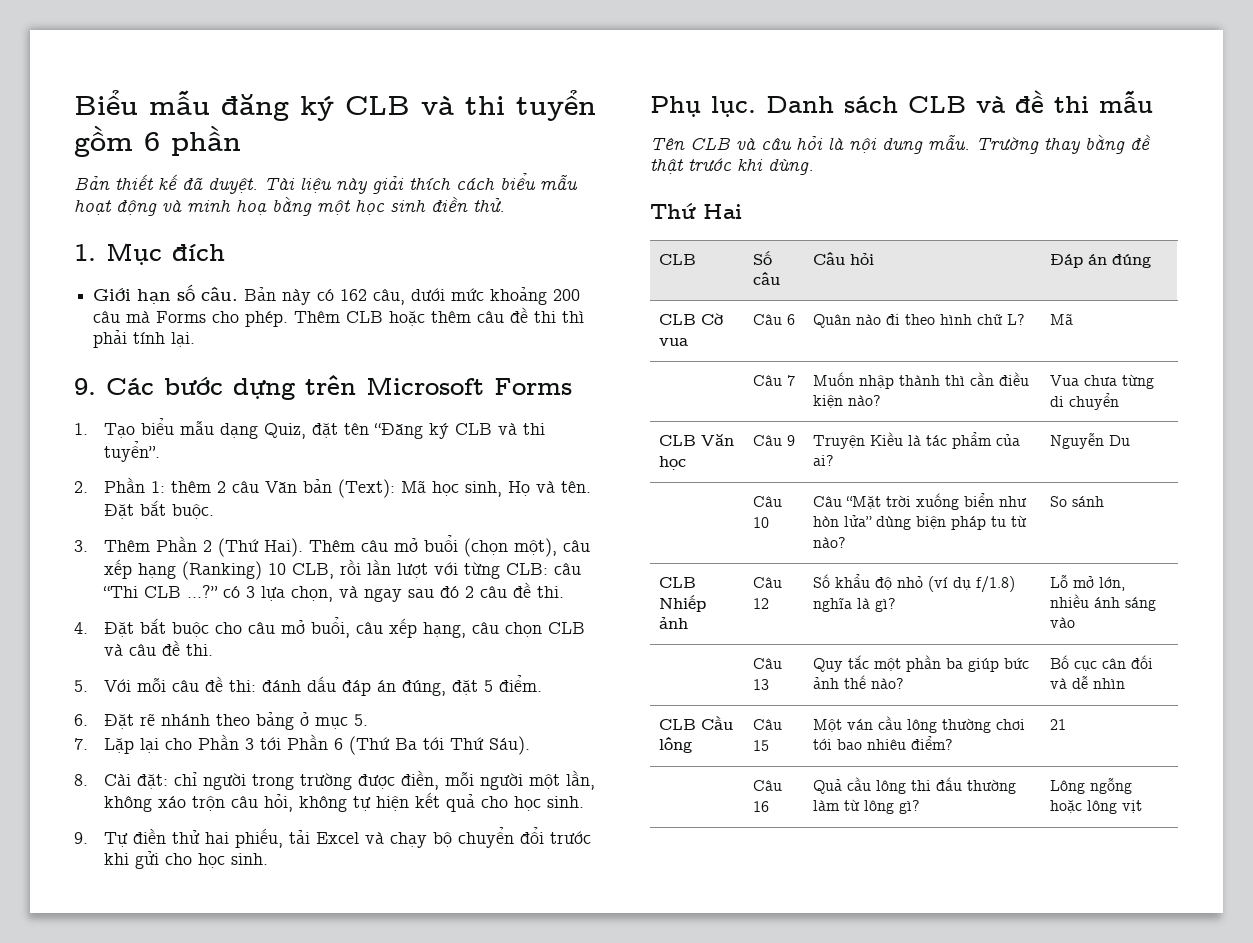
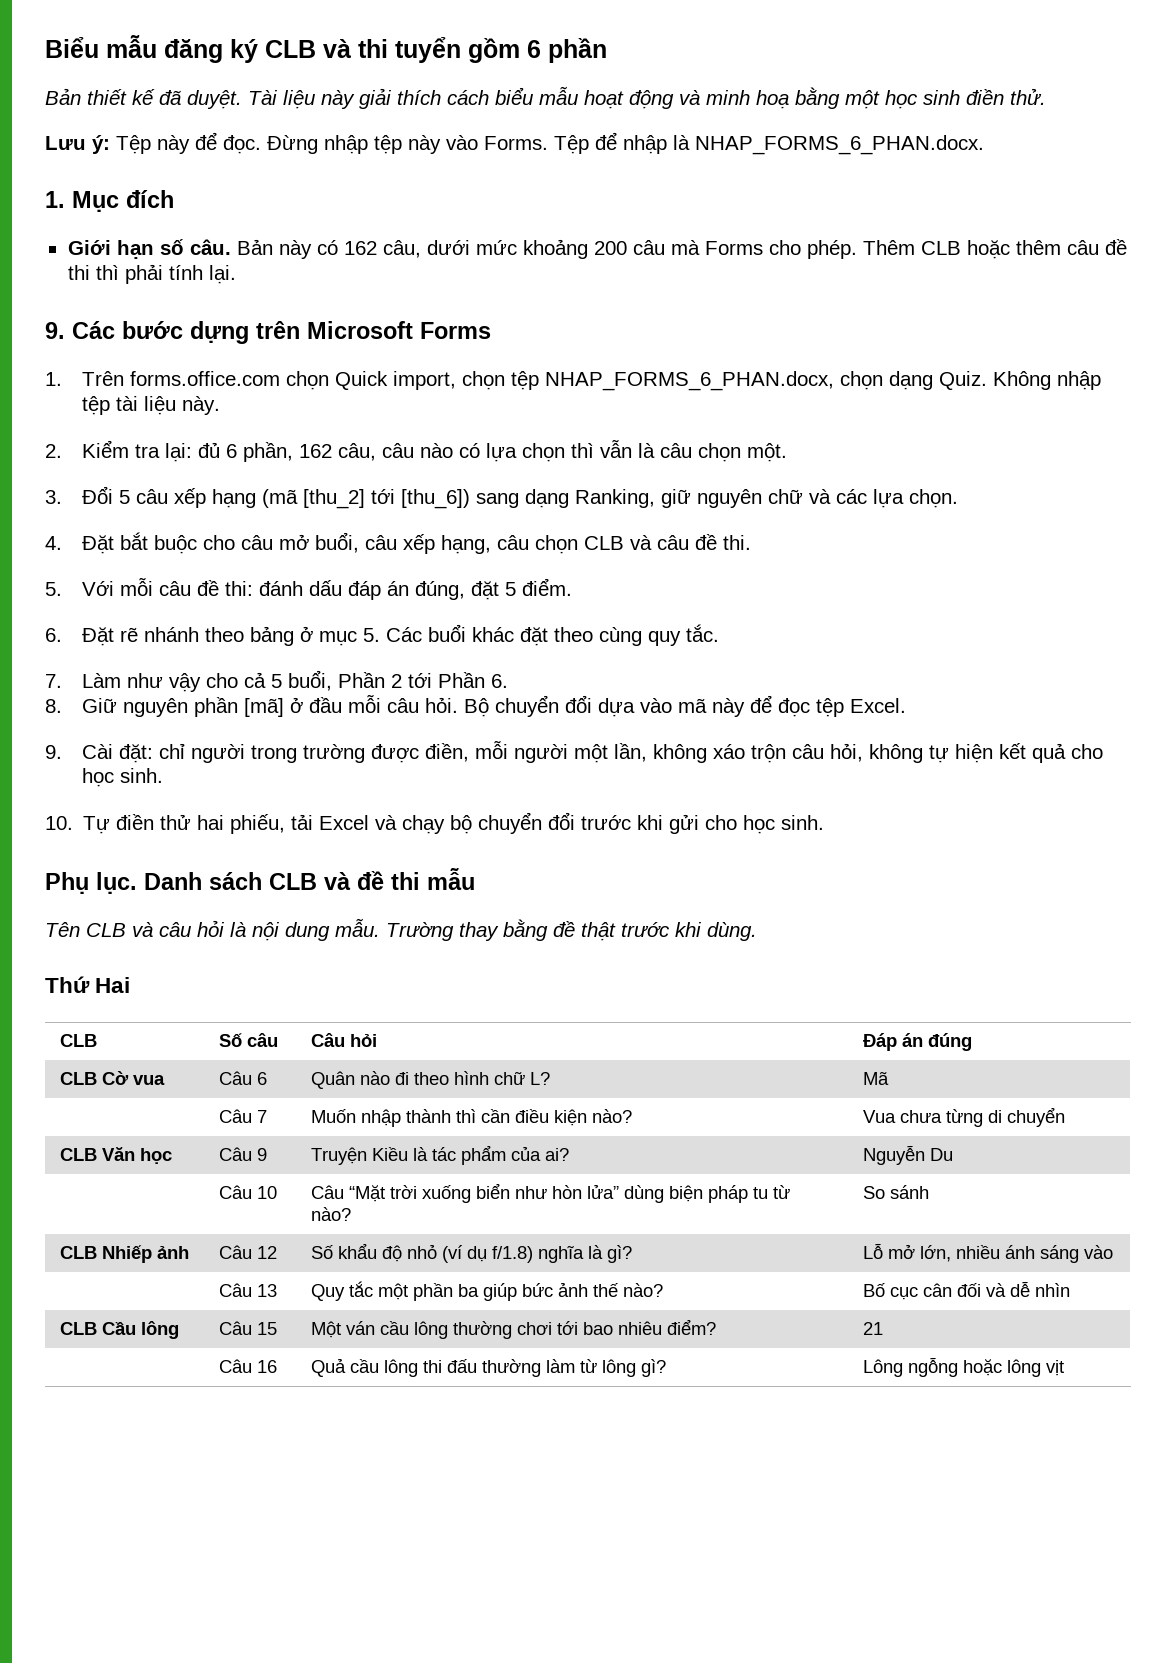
+ Lưu ý: Tệp này để đọc. Đừng nhập tệp này vào Forms. Tệp để nhập là NHAP_FORMS_6_PHAN.docx.
- 1. Tạo biểu mẫu dạng Quiz, đặt tên “Đăng ký CLB và thi tuyển”.
- 2. Phần 1: thêm 2 câu Văn bản (Text): Mã học sinh, Họ và tên. Đặt bắt buộc.
- 3. Thêm Phần 2 (Thứ Hai). Thêm câu mở buổi (chọn một), câu xếp hạng (Ranking) 10 CLB, rồi lần lượt với từng CLB: câu “Thi CLB ...?” có 3 lựa chọn, và ngay sau đó 2 câu đề thi.
+ 1. Trên forms.office.com chọn Quick import, chọn tệp NHAP_FORMS_6_PHAN.docx, chọn dạng Quiz. Không nhập tệp tài liệu này.
+ 2. Kiểm tra lại: đủ 6 phần, 162 câu, câu nào có lựa chọn thì vẫn là câu chọn một.
+ 3. Đổi 5 câu xếp hạng (mã [thu_2] tới [thu_6]) sang dạng Ranking, giữ nguyên chữ và các lựa chọn.
- 6. Đặt rẽ nhánh theo bảng ở mục 5.
- 7. Lặp lại cho Phần 3 tới Phần 6 (Thứ Ba tới Thứ Sáu).
- 8. Cài đặt: chỉ người trong trường được điền, mỗi người một lần, không xáo trộn câu hỏi, không tự hiện kết quả cho học sinh.
+ 6. Đặt rẽ nhánh theo bảng ở mục 5. Các buổi khác đặt theo cùng quy tắc.
+ 7. Làm như vậy cho cả 5 buổi, Phần 2 tới Phần 6.
+ 8. Giữ nguyên phần [mã] ở đầu mỗi câu hỏi. Bộ chuyển đổi dựa vào mã này để đọc tệp Excel.
+ 9. Cài đặt: chỉ người trong trường được điền, mỗi người một lần, không xáo trộn câu hỏi, không tự hiện kết quả cho học sinh.
- 9. Tự điền thử hai phiếu, tải Excel và chạy bộ chuyển đổi trước khi gửi cho học sinh.
+ 10. Tự điền thử hai phiếu, tải Excel và chạy bộ chuyển đổi trước khi gửi cho học sinh.

